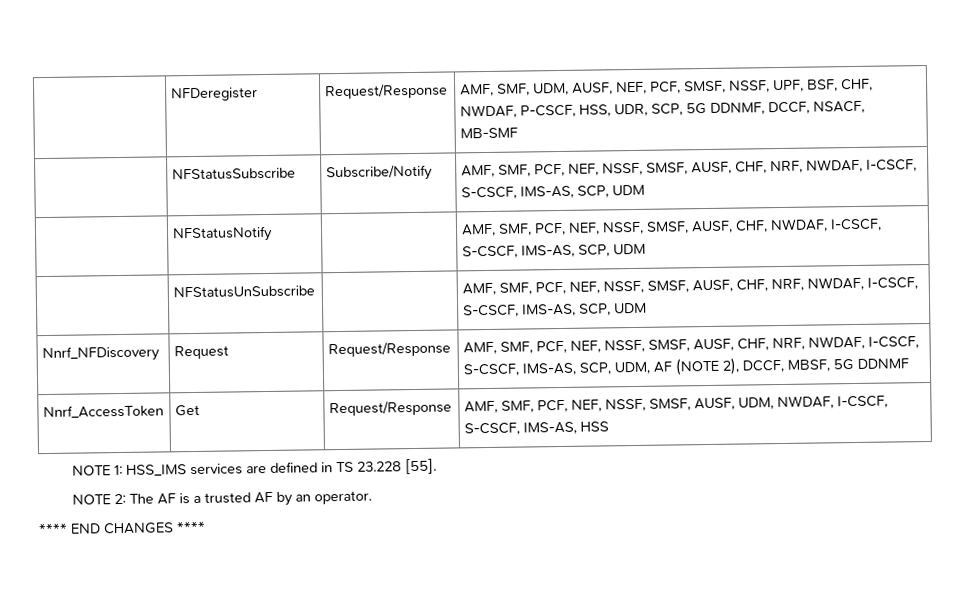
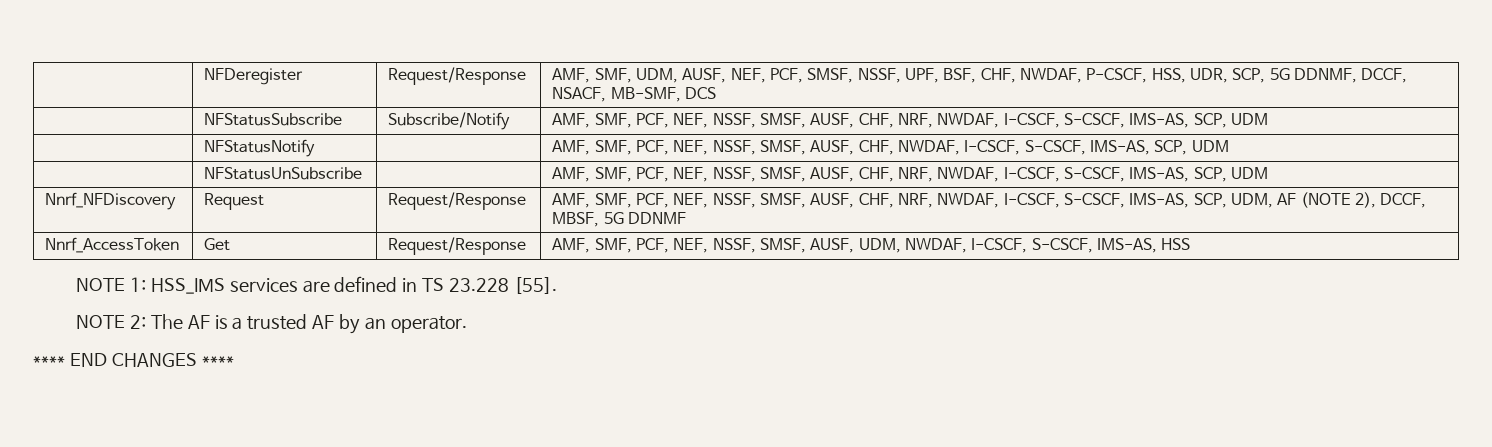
- | NFDeregister | Request/Response | AMF, SMF, UDM, AUSF, NEF, PCF, SMSF, NSSF, UPF, BSF, CHF, NWDAF, P-CSCF, HSS, UDR, SCP, 5G DDNMF, DCCF, NSACF, MB-SMF
+ | NFDeregister | Request/Response | AMF, SMF, UDM, AUSF, NEF, PCF, SMSF, NSSF, UPF, BSF, CHF, NWDAF, P-CSCF, HSS, UDR, SCP, 5G DDNMF, DCCF, NSACF, MB-SMF, DCS

